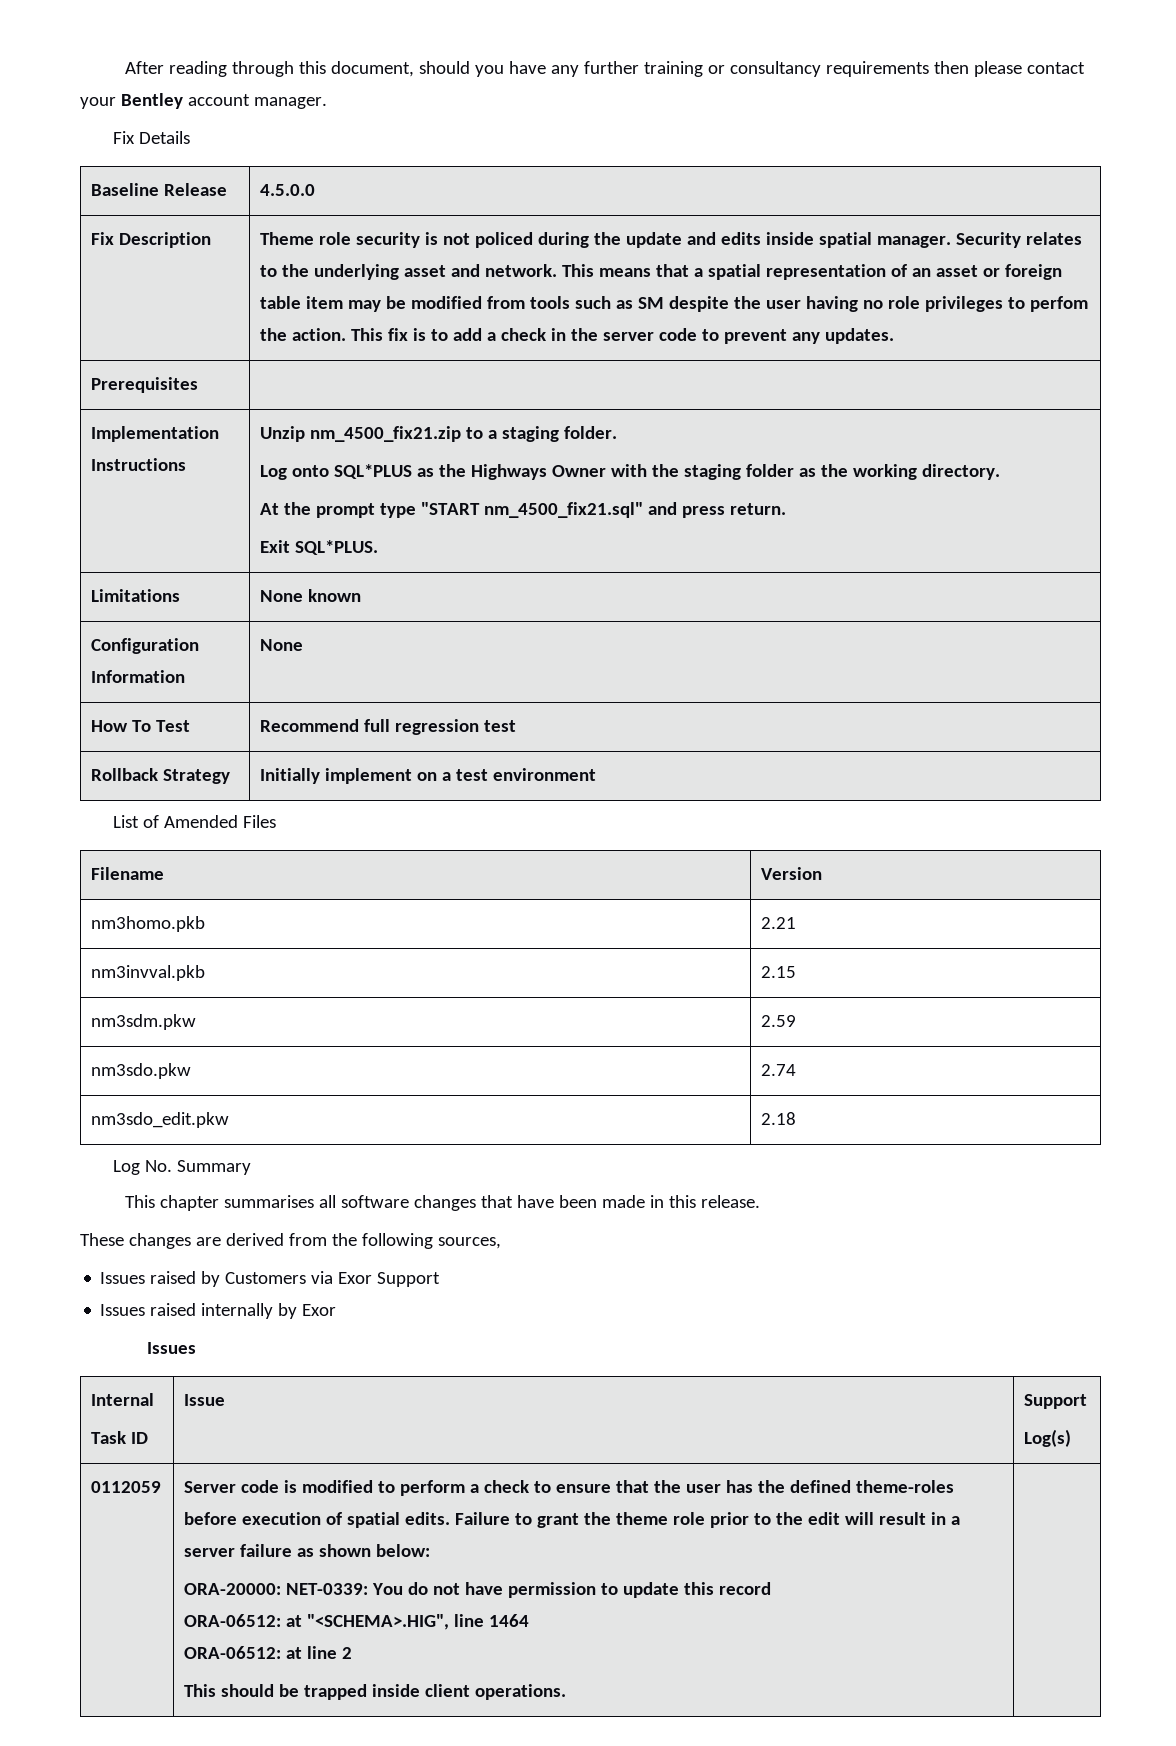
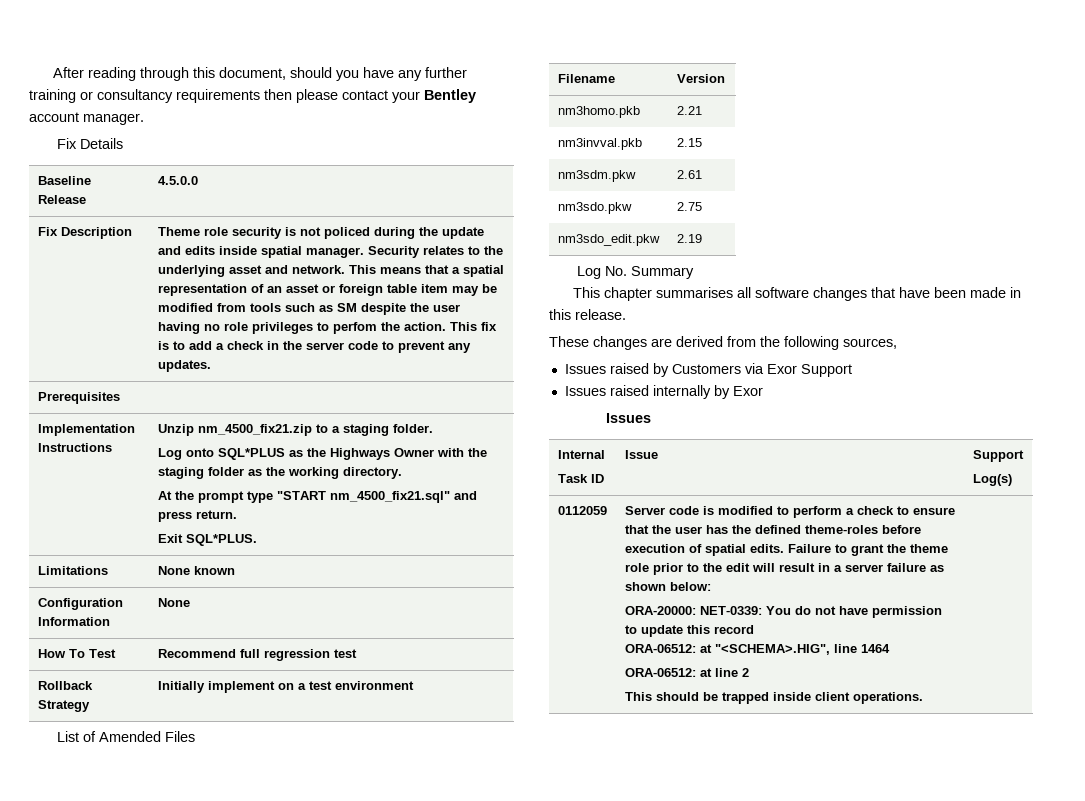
- nm3sdm.pkw | 2.59
+ nm3sdm.pkw | 2.61
- nm3sdo.pkw | 2.74
+ nm3sdo.pkw | 2.75
- nm3sdo_edit.pkw | 2.18
+ nm3sdo_edit.pkw | 2.19

